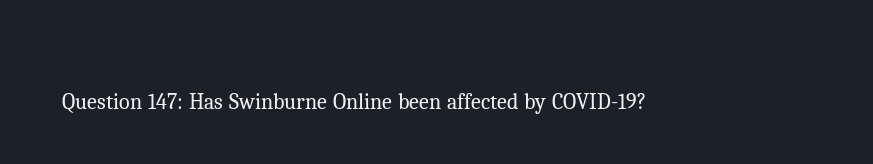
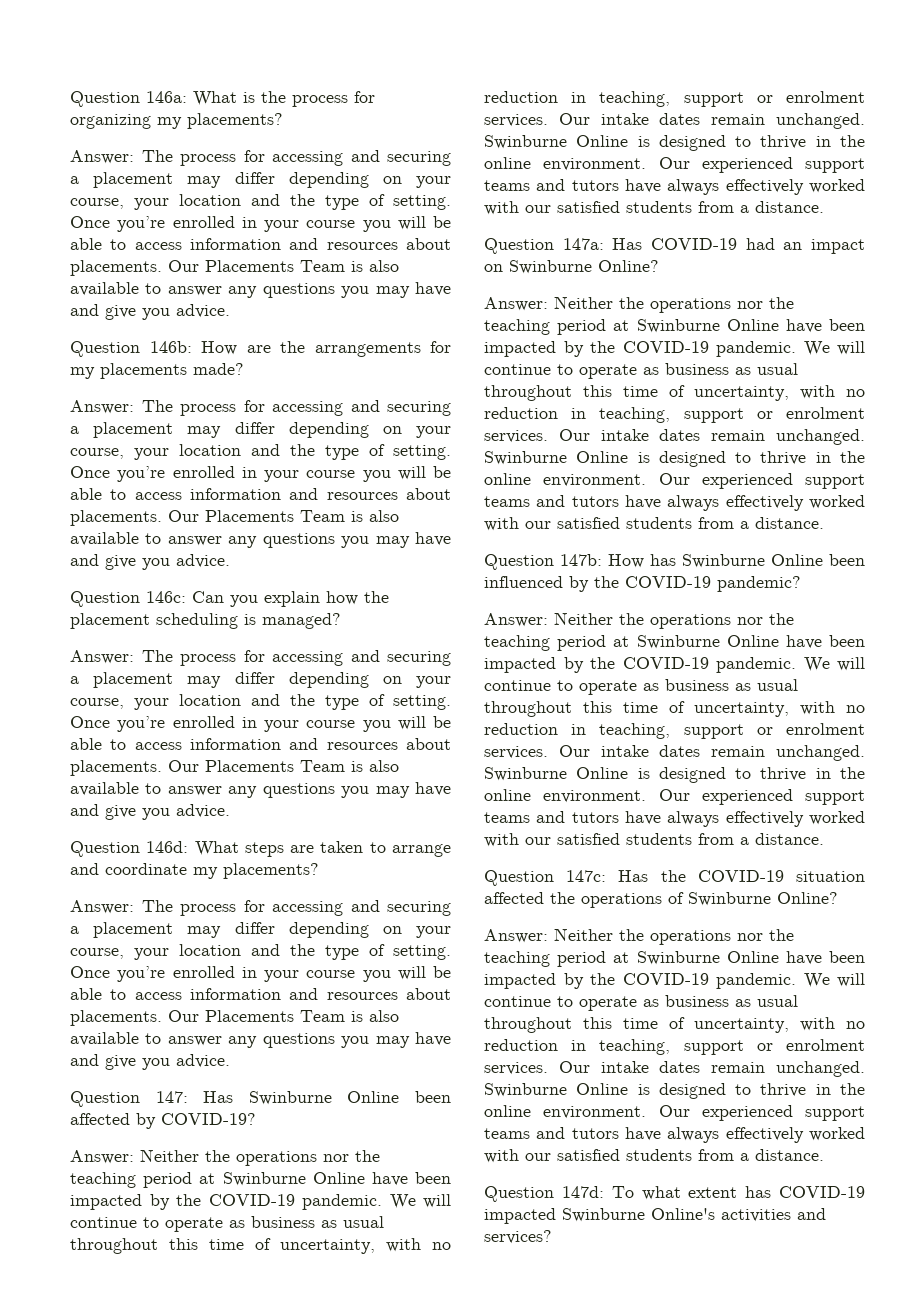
+ Question 146a: What is the process for organizing my placements?
+ Answer: The process for accessing and securing a placement may differ depending on your course, your location and the type of setting. Once you’re enrolled in your course you will be able to access information and resources about placements. Our Placements Team is also available to answer any questions you may have and give you advice.
+ Question 146b: How are the arrangements for my placements made?
+ Answer: The process for accessing and securing a placement may differ depending on your course, your location and the type of setting. Once you’re enrolled in your course you will be able to access information and resources about placements. Our Placements Team is also available to answer any questions you may have and give you advice.
+ Question 146c: Can you explain how the placement scheduling is managed?
+ Answer: The process for accessing and securing a placement may differ depending on your course, your location and the type of setting. Once you’re enrolled in your course you will be able to access information and resources about placements. Our Placements Team is also available to answer any questions you may have and give you advice.
+ Question 146d: What steps are taken to arrange and coordinate my placements?
+ Answer: The process for accessing and securing a placement may differ depending on your course, your location and the type of setting. Once you’re enrolled in your course you will be able to access information and resources about placements. Our Placements Team is also available to answer any questions you may have and give you advice.
  Question 147: Has Swinburne Online been affected by COVID-19?
+ Answer: Neither the operations nor the teaching period at Swinburne Online have been impacted by the COVID-19 pandemic. We will continue to operate as business as usual throughout this time of uncertainty, with no reduction in teaching, support or enrolment services. Our intake dates remain unchanged. Swinburne Online is designed to thrive in the online environment. Our experienced support teams and tutors have always effectively worked with our satisfied students from a distance.
+ Question 147a: Has COVID-19 had an impact on Swinburne Online?
+ Answer: Neither the operations nor the teaching period at Swinburne Online have been impacted by the COVID-19 pandemic. We will continue to operate as business as usual throughout this time of uncertainty, with no reduction in teaching, support or enrolment services. Our intake dates remain unchanged. Swinburne Online is designed to thrive in the online environment. Our experienced support teams and tutors have always effectively worked with our satisfied students from a distance.
+ Question 147b: How has Swinburne Online been influenced by the COVID-19 pandemic?
+ Answer: Neither the operations nor the teaching period at Swinburne Online have been impacted by the COVID-19 pandemic. We will continue to operate as business as usual throughout this time of uncertainty, with no reduction in teaching, support or enrolment services. Our intake dates remain unchanged. Swinburne Online is designed to thrive in the online environment. Our experienced support teams and tutors have always effectively worked with our satisfied students from a distance.
+ Question 147c: Has the COVID-19 situation affected the operations of Swinburne Online?
+ Answer: Neither the operations nor the teaching period at Swinburne Online have been impacted by the COVID-19 pandemic. We will continue to operate as business as usual throughout this time of uncertainty, with no reduction in teaching, support or enrolment services. Our intake dates remain unchanged. Swinburne Online is designed to thrive in the online environment. Our experienced support teams and tutors have always effectively worked with our satisfied students from a distance.
+ Question 147d: To what extent has COVID-19 impacted Swinburne Online's activities and services?

